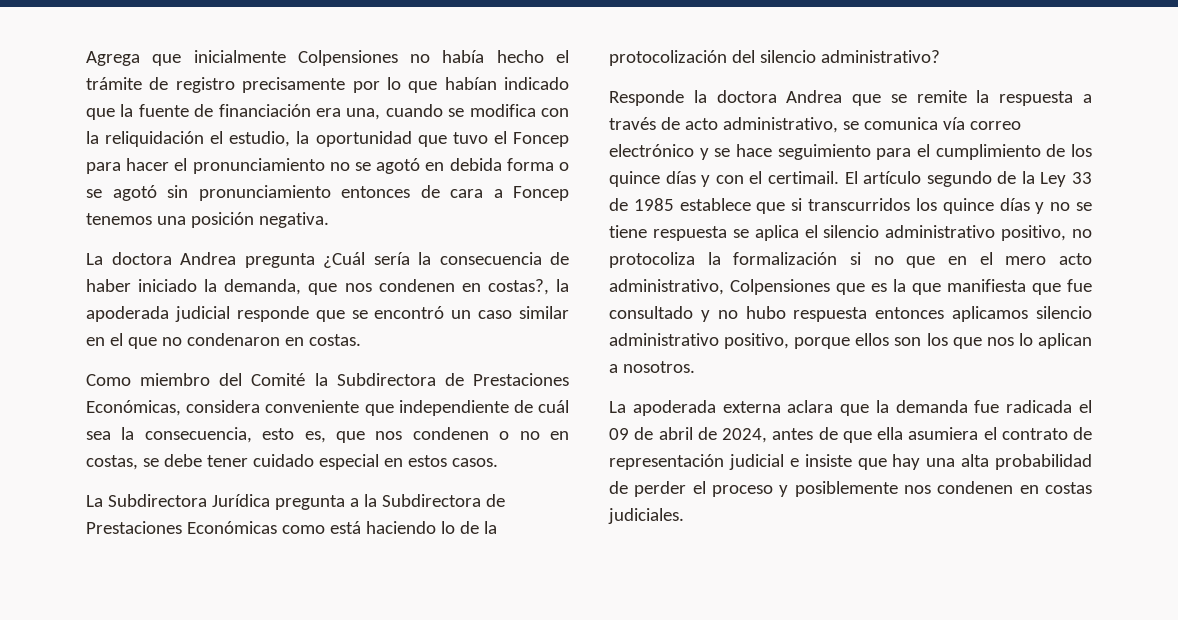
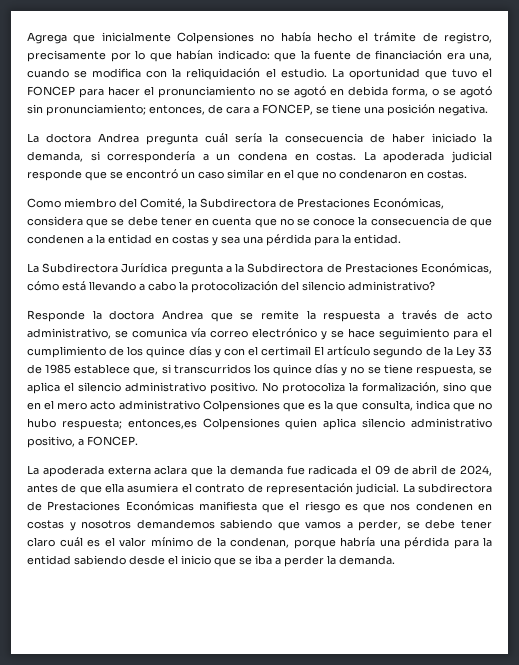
- Agrega que inicialmente Colpensiones no había hecho el trámite de registro precisamente por lo que habían indicado que la fuente de financiación era una, cuando se modifica con la reliquidación el estudio, la oportunidad que tuvo el Foncep para hacer el pronunciamiento no se agotó en debida forma o se agotó sin pronunciamiento entonces de cara a Foncep tenemos una posición negativa.
+ Agrega que inicialmente Colpensiones no había hecho el trámite de registro, precisamente por lo que habían indicado: que la fuente de financiación era una, cuando se modifica con la reliquidación el estudio. La oportunidad que tuvo el FONCEP para hacer el pronunciamiento no se agotó en debida forma, o se agotó sin pronunciamiento; entonces, de cara a FONCEP, se tiene una posición negativa.
- La doctora Andrea pregunta ¿Cuál sería la consecuencia de haber iniciado la demanda, que nos condenen en costas?, la apoderada judicial responde que se encontró un caso similar en el que no condenaron en costas.
+ La doctora Andrea pregunta cuál sería la consecuencia de haber iniciado la demanda, si correspondería a un condena en costas. La apoderada judicial responde que se encontró un caso similar en el que no condenaron en costas.
- Como miembro del Comité la Subdirectora de Prestaciones Económicas, considera conveniente que independiente de cuál sea la consecuencia, esto es, que nos condenen o no en costas, se debe tener cuidado especial en estos casos.
+ Como miembro del Comité, la Subdirectora de Prestaciones Económicas, considera que se debe tener en cuenta que no se conoce la consecuencia de que condenen a la entidad en costas y sea una pérdida para la entidad.
- La Subdirectora Jurídica pregunta a la Subdirectora de Prestaciones Económicas como está haciendo lo de la protocolización del silencio administrativo?
+ La Subdirectora Jurídica pregunta a la Subdirectora de Prestaciones Económicas, cómo está llevando a cabo la protocolización del silencio administrativo?
- Responde la doctora Andrea que se remite la respuesta a través de acto administrativo, se comunica vía correo electrónico y se hace seguimiento para el cumplimiento de los quince días y con el certimail. El artículo segundo de la Ley 33 de 1985 establece que si transcurridos los quince días y no se tiene respuesta se aplica el silencio administrativo positivo, no protocoliza la formalización si no que en el mero acto administrativo, Colpensiones que es la que manifiesta que fue consultado y no hubo respuesta entonces aplicamos silencio administrativo positivo, porque ellos son los que nos lo aplican a nosotros.
+ Responde la doctora Andrea que se remite la respuesta a través de acto administrativo, se comunica vía correo electrónico y se hace seguimiento para el cumplimiento de los quince días y con el certimail El artículo segundo de la Ley 33 de 1985 establece que, si transcurridos los quince días y no se tiene respuesta, se aplica el silencio administrativo positivo. No protocoliza la formalización, sino que en el mero acto administrativo Colpensiones que es la que consulta, indica que no hubo respuesta; entonces,es Colpensiones quien aplica silencio administrativo positivo, a FONCEP.
- La apoderada externa aclara que la demanda fue radicada el 09 de abril de 2024, antes de que ella asumiera el contrato de representación judicial e insiste que hay una alta probabilidad de perder el proceso y posiblemente nos condenen en costas judiciales.
+ La apoderada externa aclara que la demanda fue radicada el 09 de abril de 2024, antes de que ella asumiera el contrato de representación judicial. La subdirectora de Prestaciones Económicas manifiesta que el riesgo es que nos condenen en costas y nosotros demandemos sabiendo que vamos a perder, se debe tener claro cuál es el valor mínimo de la condenan, porque habría una pérdida para la entidad sabiendo desde el inicio que se iba a perder la demanda.

